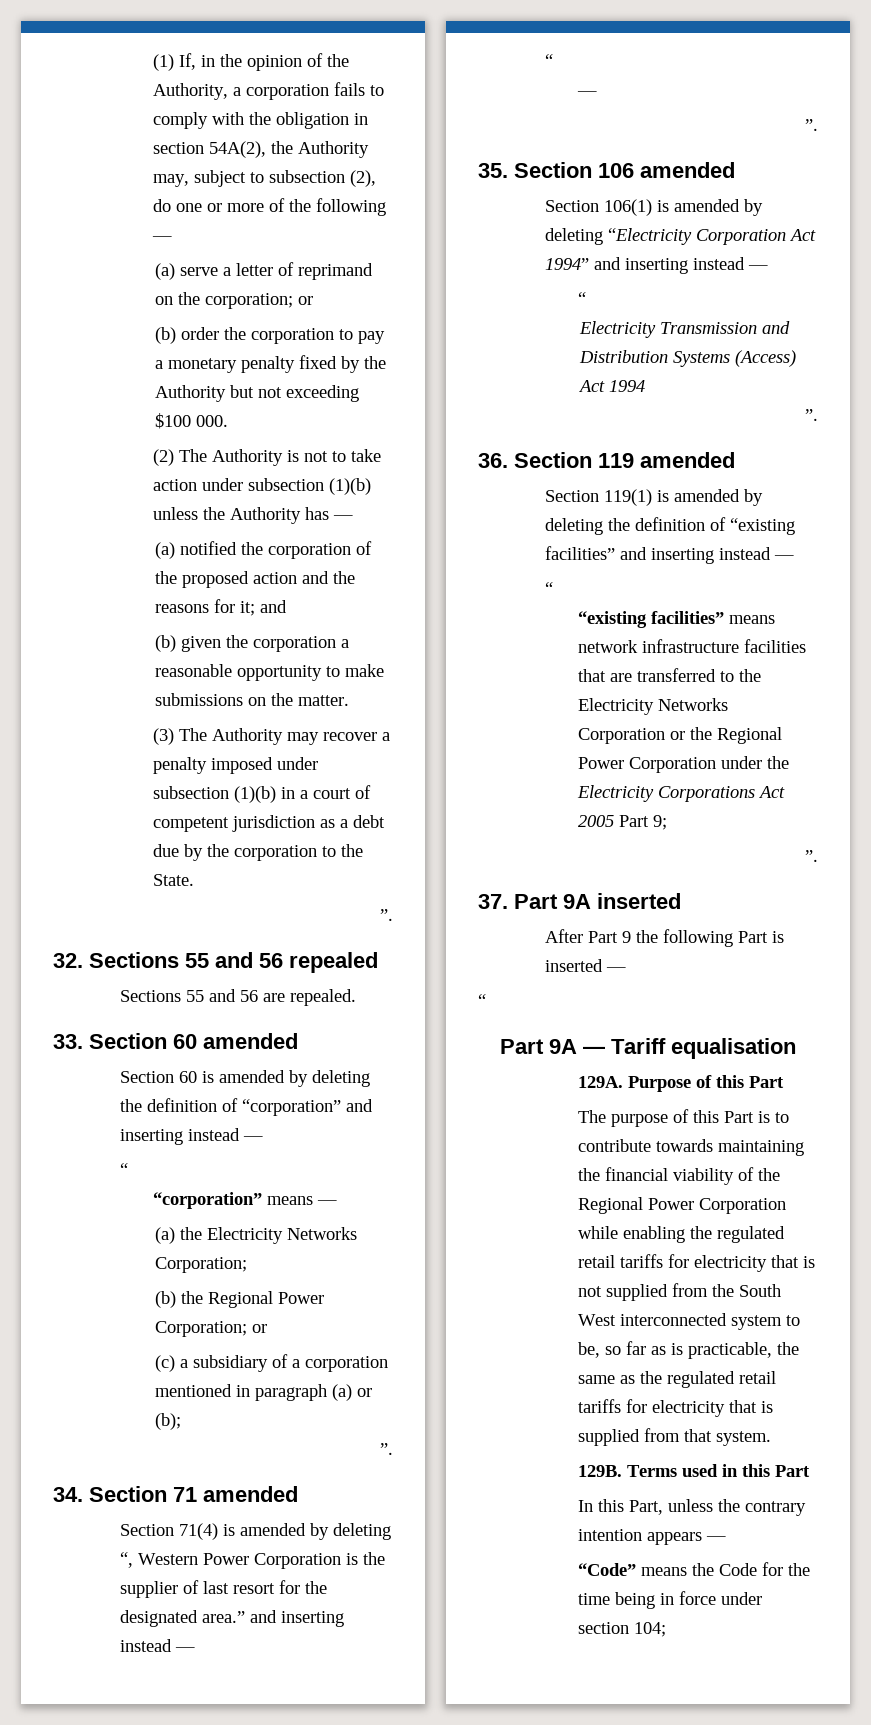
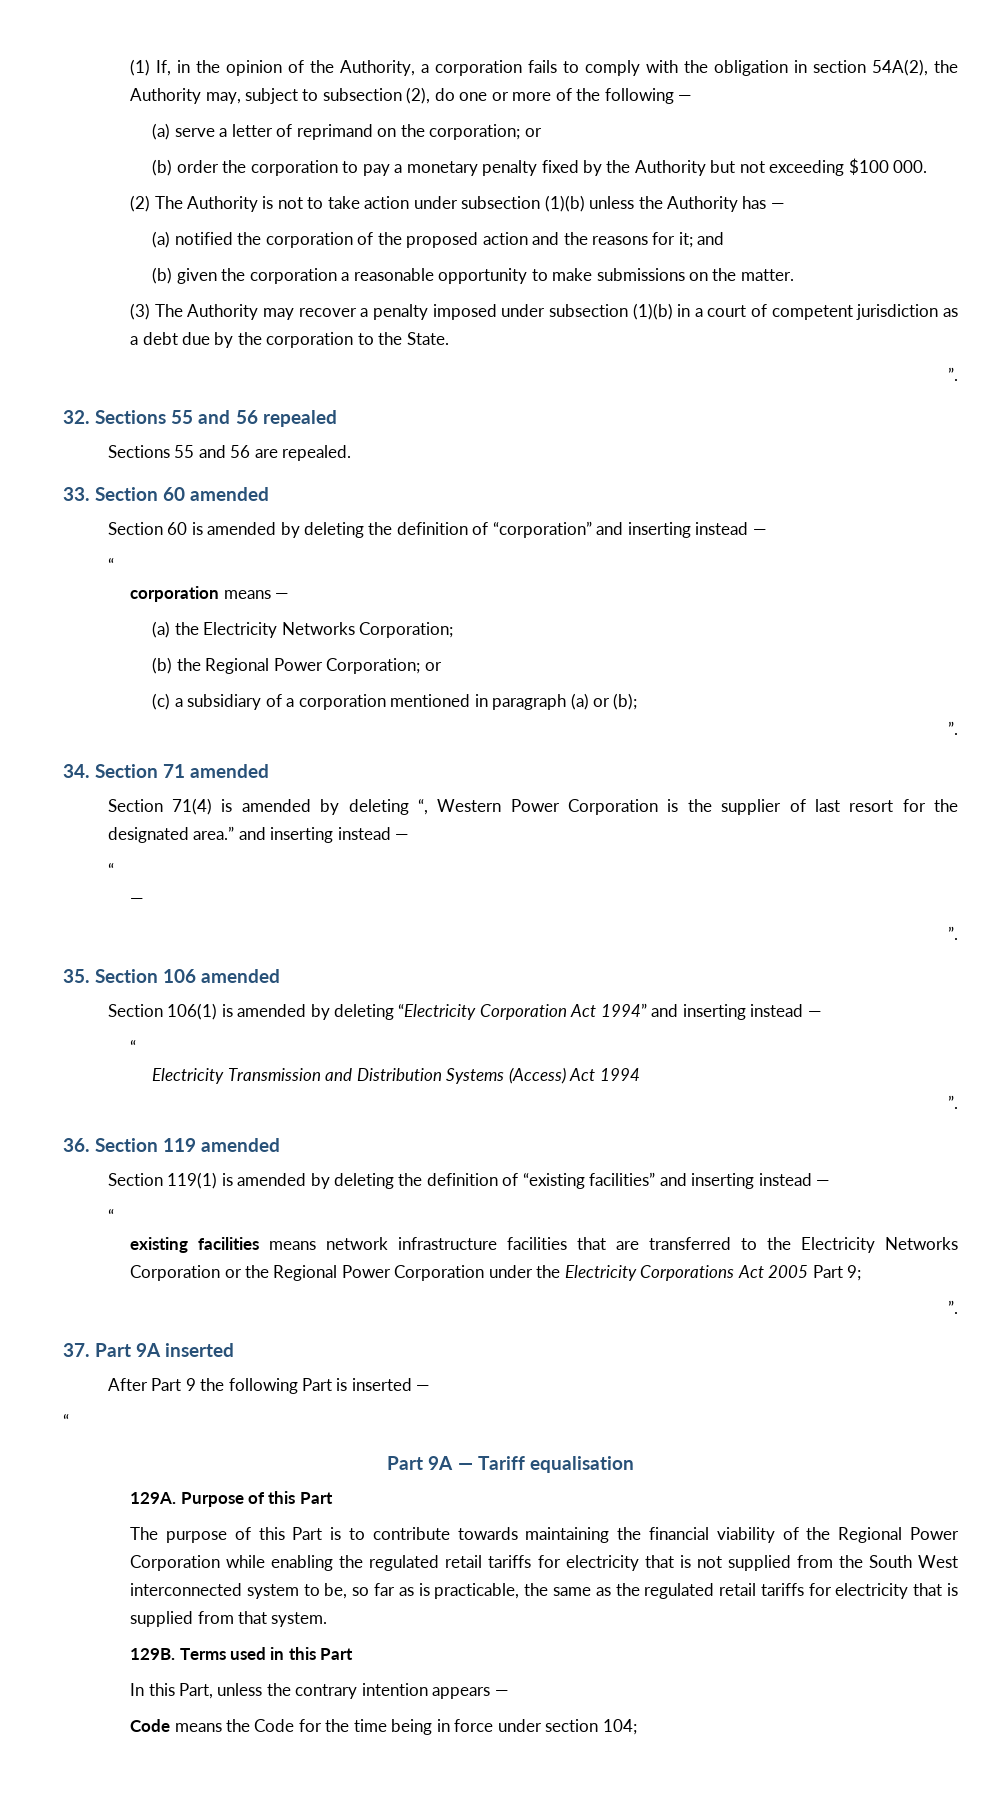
- “corporation” means —
+ corporation means —
- “existing facilities” means network infrastructure facilities that are transferred to the Electricity Networks Corporation or the Regional Power Corporation under the Electricity Corporations Act 2005 Part 9;
+ existing facilities means network infrastructure facilities that are transferred to the Electricity Networks Corporation or the Regional Power Corporation under the Electricity Corporations Act 2005 Part 9;
- “Code” means the Code for the time being in force under section 104;
+ Code means the Code for the time being in force under section 104;

